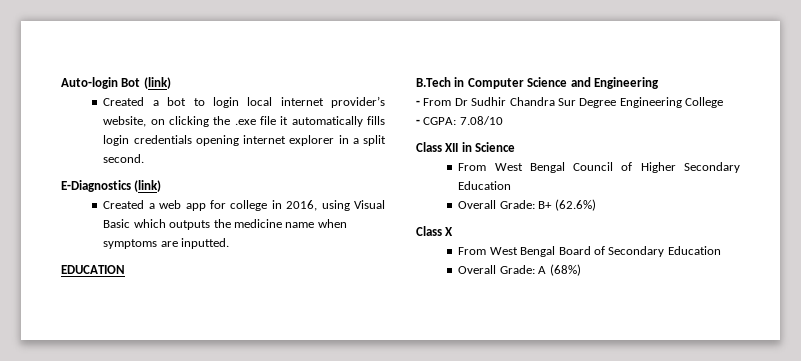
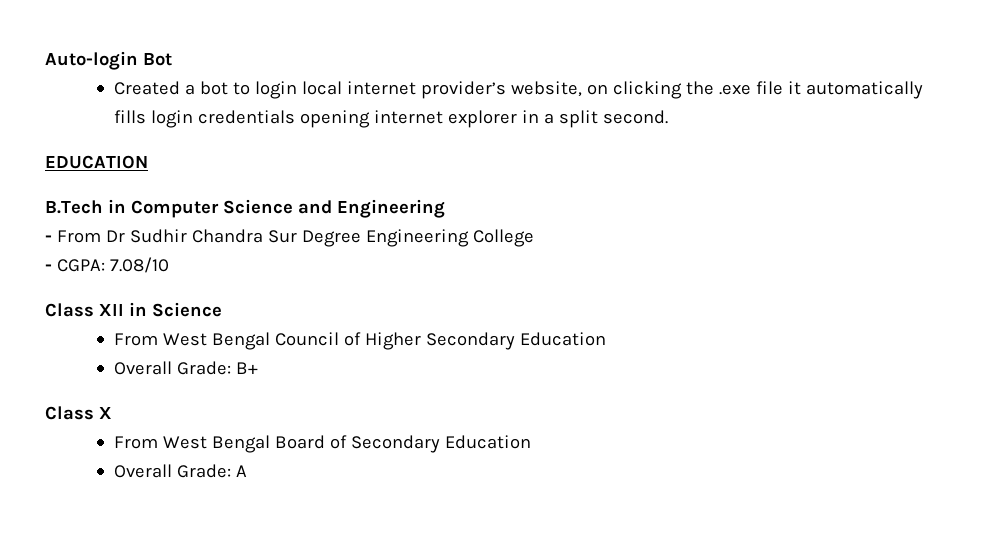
- Auto-login Bot (link)
+ Auto-login Bot
- E-Diagnostics (link)
- Created a web app for college in 2016, using Visual Basic which outputs the medicine name when symptoms are inputted.
- Overall Grade: B+ (62.6%)
+ Overall Grade: B+
- Overall Grade: A (68%)
+ Overall Grade: A

